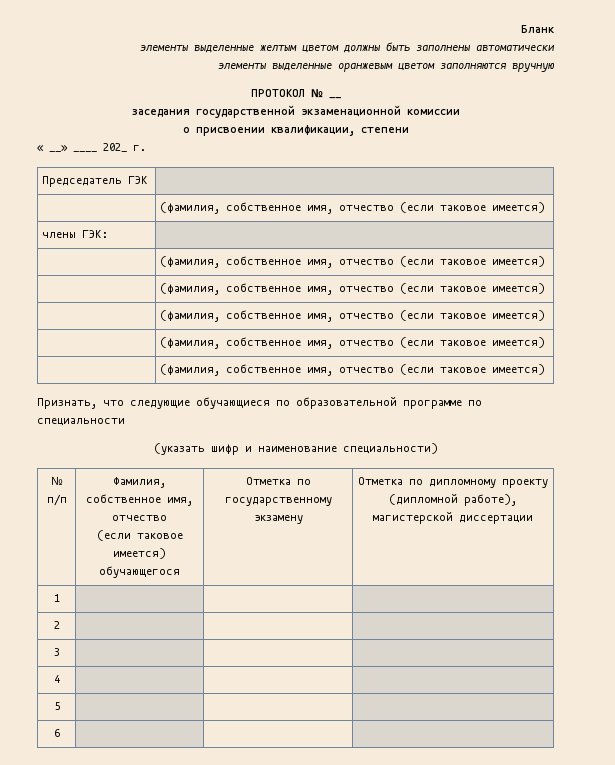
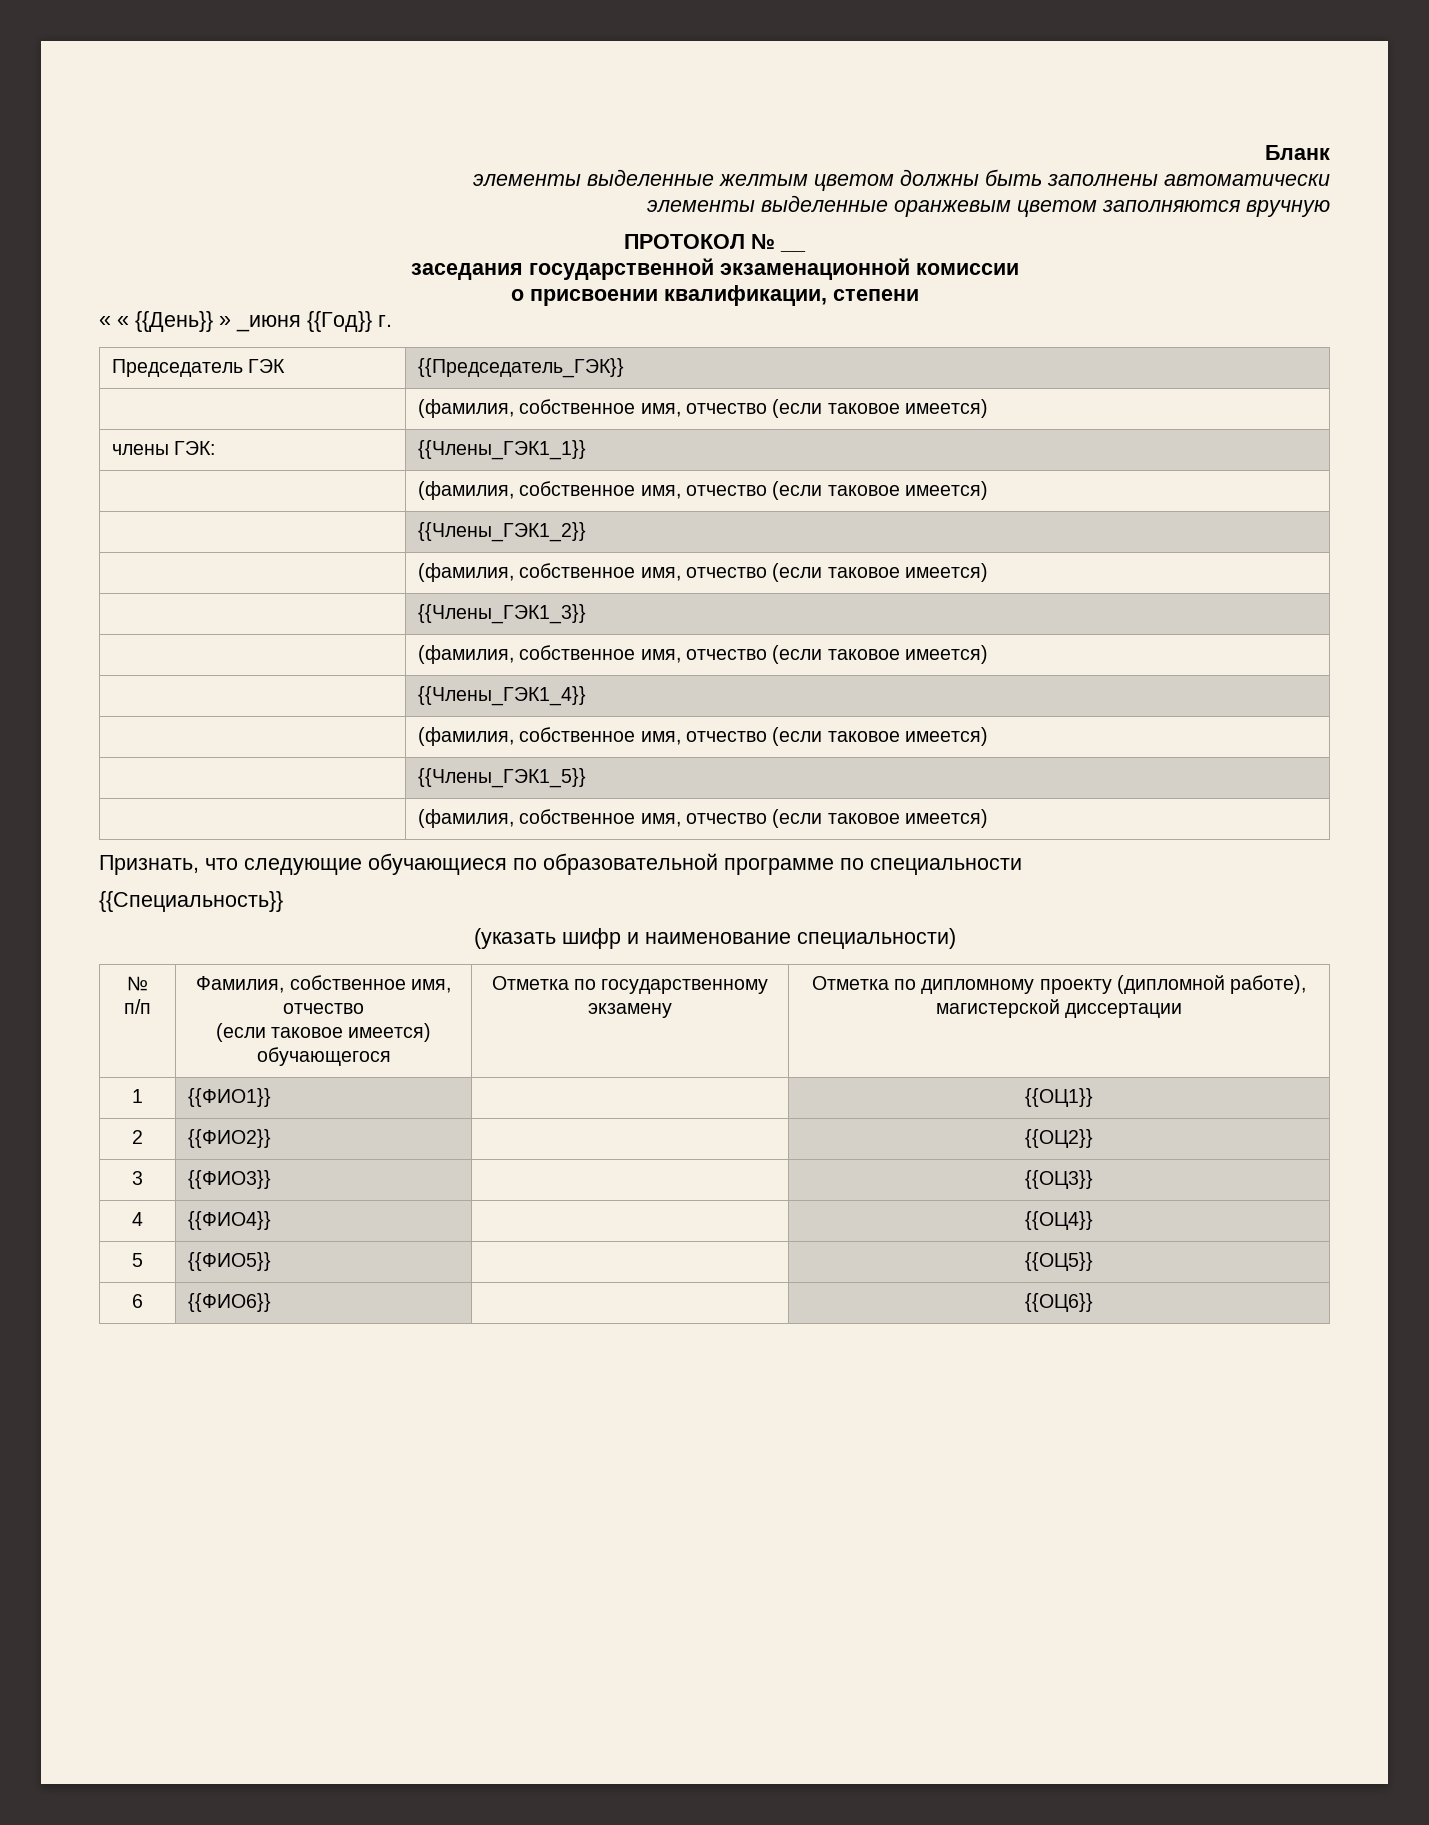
- « __» ____ 202_ г.
+ « « {{День}} » _июня {{Год}} г.
- Председатель ГЭК |
+ Председатель ГЭК | {{Председатель_ГЭК}}
- члены ГЭК: |
+ члены ГЭК: | {{Члены_ГЭК1_1}}
  | (фамилия, собственное имя, отчество (если таковое имеется)
+ | {{Члены_ГЭК1_2}}
  | (фамилия, собственное имя, отчество (если таковое имеется)
+ | {{Члены_ГЭК1_3}}
  | (фамилия, собственное имя, отчество (если таковое имеется)
+ | {{Члены_ГЭК1_4}}
  | (фамилия, собственное имя, отчество (если таковое имеется)
+ | {{Члены_ГЭК1_5}}
+ {{Специальность}}
- 1 | | |
+ 1 | {{ФИО1}} | | {{ОЦ1}}
- 2 | | |
+ 2 | {{ФИО2}} | | {{ОЦ2}}
- 3 | | |
+ 3 | {{ФИО3}} | | {{ОЦ3}}
- 4 | | |
+ 4 | {{ФИО4}} | | {{ОЦ4}}
- 5 | | |
+ 5 | {{ФИО5}} | | {{ОЦ5}}
- 6 | | |
+ 6 | {{ФИО6}} | | {{ОЦ6}}

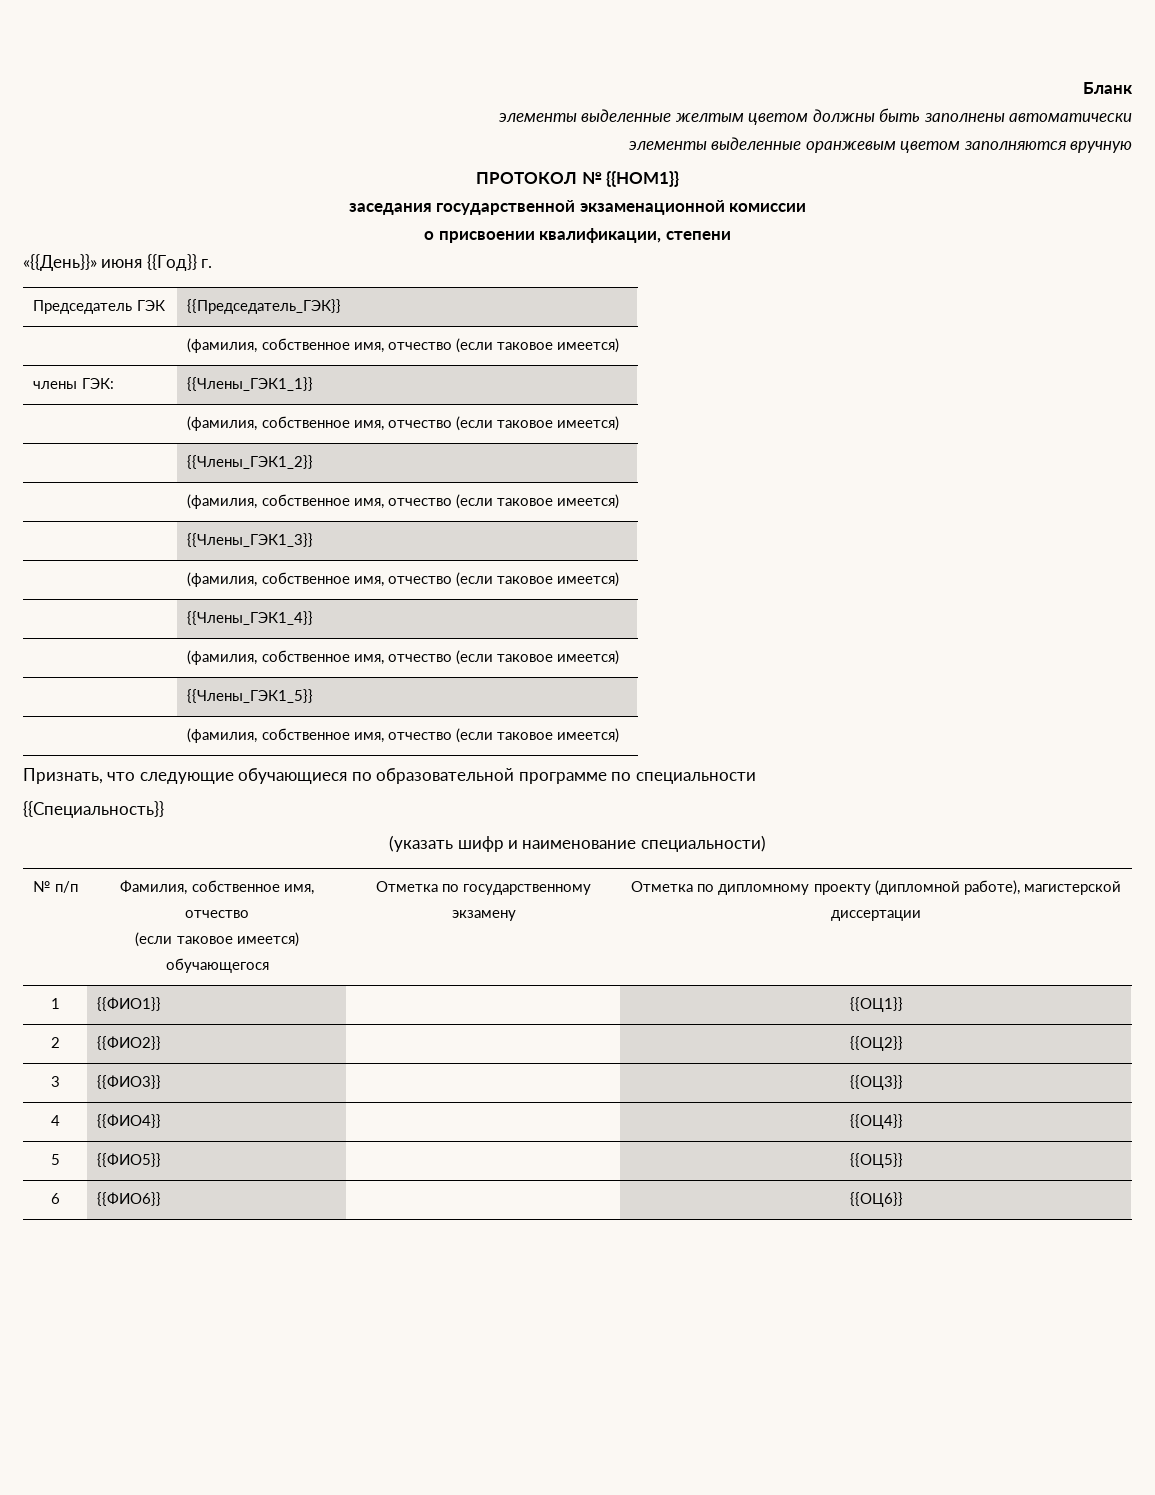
- ПРОТОКОЛ № __
+ ПРОТОКОЛ № {{НОМ1}}
- « « {{День}} » _июня {{Год}} г.
+ «{{День}}» июня {{Год}} г.

